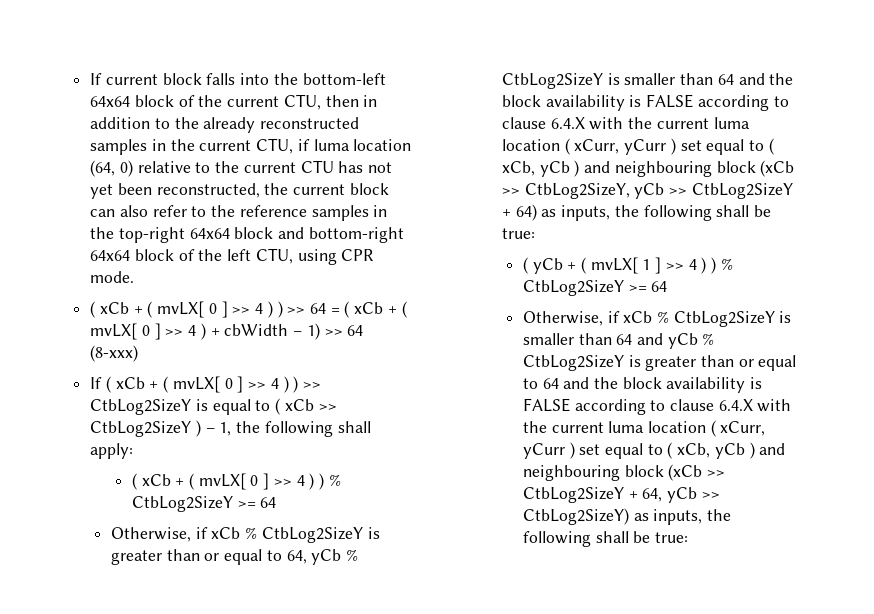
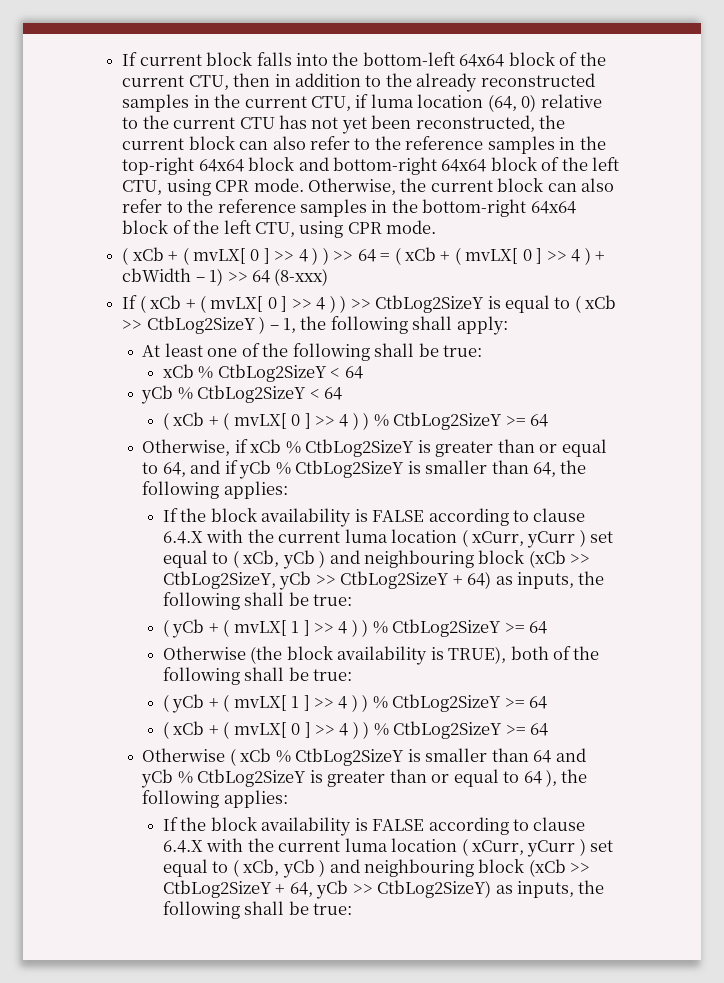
+ Otherwise, the current block can also refer to the reference samples in the bottom-right 64x64 block of the left CTU, using CPR mode.
+ At least one of the following shall be true:
+ xCb % CtbLog2SizeY < 64
+ yCb % CtbLog2SizeY < 64
- Otherwise, if xCb % CtbLog2SizeY is greater than or equal to 64, yCb % CtbLog2SizeY is smaller than 64 and the block availability is FALSE according to clause 6.4.X with the current luma location ( xCurr, yCurr ) set equal to ( xCb, yCb ) and neighbouring block (xCb >> CtbLog2SizeY, yCb >> CtbLog2SizeY + 64) as inputs, the following shall be true:
+ Otherwise, if xCb % CtbLog2SizeY is greater than or equal to 64, and if yCb % CtbLog2SizeY is smaller than 64, the following applies:
+ If the block availability is FALSE according to clause 6.4.X with the current luma location ( xCurr, yCurr ) set equal to ( xCb, yCb ) and neighbouring block (xCb >> CtbLog2SizeY, yCb >> CtbLog2SizeY + 64) as inputs, the following shall be true:
- Otherwise, if xCb % CtbLog2SizeY is smaller than 64 and yCb % CtbLog2SizeY is greater than or equal to 64 and the block availability is FALSE according to clause 6.4.X with the current luma location ( xCurr, yCurr ) set equal to ( xCb, yCb ) and neighbouring block (xCb >> CtbLog2SizeY + 64, yCb >> CtbLog2SizeY) as inputs, the following shall be true:
+ Otherwise (the block availability is TRUE), both of the following shall be true:
+ ( yCb + ( mvLX[ 1 ] >> 4 ) ) % CtbLog2SizeY >= 64
+ ( xCb + ( mvLX[ 0 ] >> 4 ) ) % CtbLog2SizeY >= 64
+ Otherwise ( xCb % CtbLog2SizeY is smaller than 64 and yCb % CtbLog2SizeY is greater than or equal to 64 ), the following applies:
+ If the block availability is FALSE according to clause 6.4.X with the current luma location ( xCurr, yCurr ) set equal to ( xCb, yCb ) and neighbouring block (xCb >> CtbLog2SizeY + 64, yCb >> CtbLog2SizeY) as inputs, the following shall be true:

